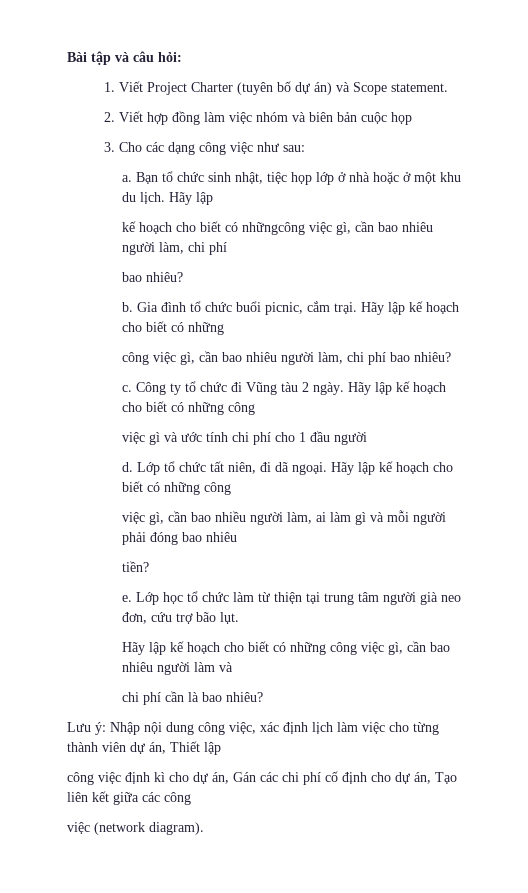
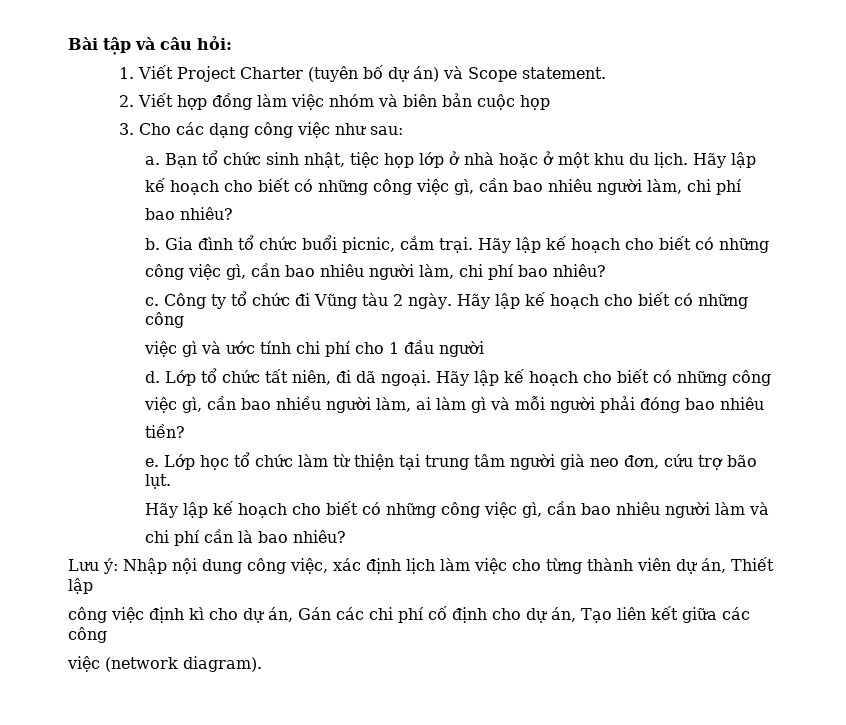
- kế hoạch cho biết có nhữngcông việc gì, cần bao nhiêu người làm, chi phí
+ kế hoạch cho biết có những công việc gì, cần bao nhiêu người làm, chi phí

